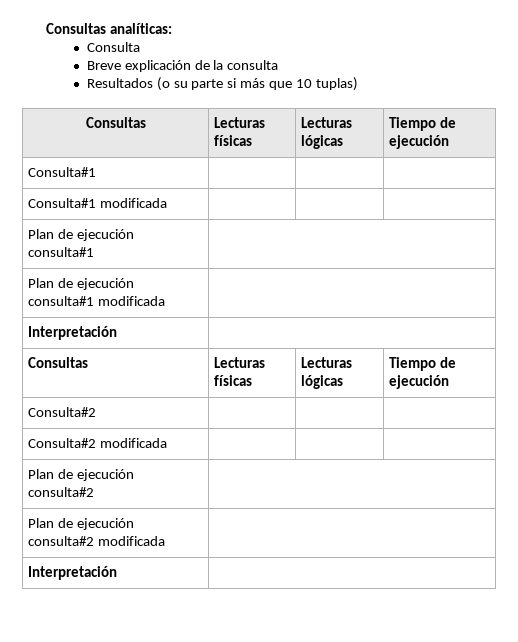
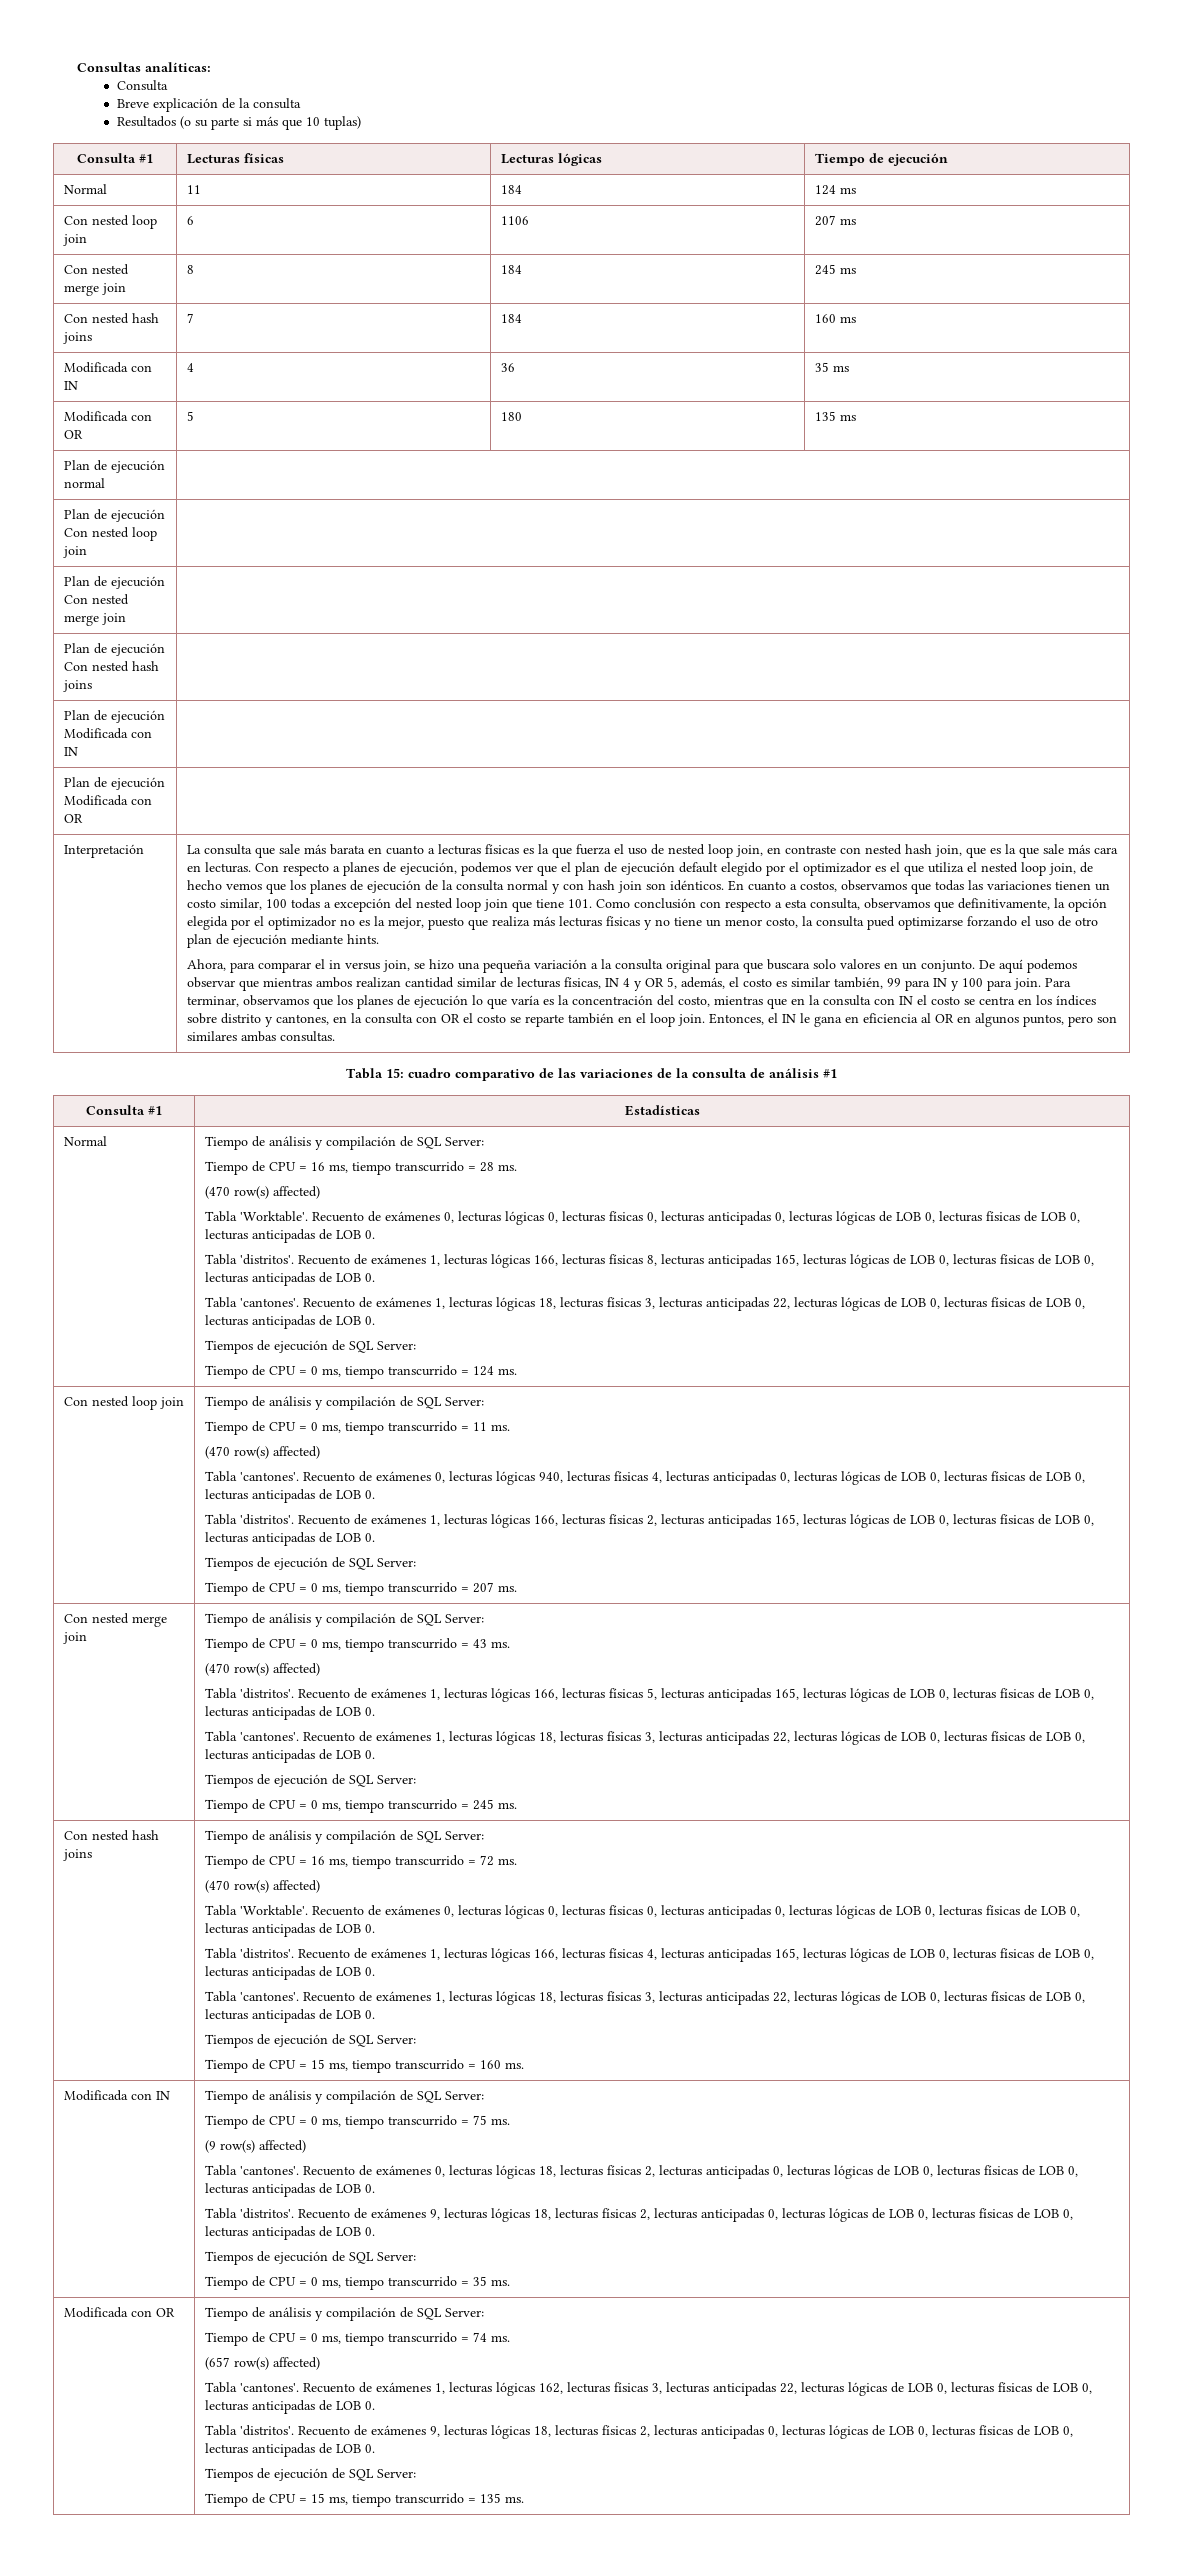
  Resultados (o su parte si más que 10 tuplas)
- Consultas | Lecturas físicas | Lecturas lógicas | Tiempo de ejecución
- Consulta#1 | | |
- Consulta#1 modificada | | |
- Plan de ejecución consulta#1 |
- Plan de ejecución consulta#1 modificada |
- Interpretación |
- Consultas | Lecturas físicas | Lecturas lógicas | Tiempo de ejecución
- Consulta#2 | | |
- Consulta#2 modificada | | |
- Plan de ejecución consulta#2 |
- Plan de ejecución consulta#2 modificada |
- Interpretación |
+ Consulta #1 | Lecturas físicas | Lecturas lógicas | Tiempo de ejecución
+ Normal | 11 | 184 | 124 ms
+ Con nested loop join | 6 | 1106 | 207 ms
+ Con nested merge join | 8 | 184 | 245 ms
+ Con nested hash joins | 7 | 184 | 160 ms
+ Modificada con IN | 4 | 36 | 35 ms
+ Modificada con OR | 5 | 180 | 135 ms
+ Plan de ejecución normal |
+ Plan de ejecución Con nested loop join |
+ Plan de ejecución Con nested merge join |
+ Plan de ejecución Con nested hash joins |
+ Plan de ejecución Modificada con IN |
+ Plan de ejecución Modificada con OR |
+ Interpretación | La consulta que sale más barata en cuanto a lecturas físicas es la que fuerza el uso de nested loop join, en contraste con nested hash join, que es la que sale más cara en lecturas. Con respecto a planes de ejecución, podemos ver que el plan de ejecución default elegido por el optimizador es el que utiliza el nested loop join, de hecho vemos que los planes de ejecución de la consulta normal y con hash join son idénticos. En cuanto a costos, observamos que todas las variaciones tienen un costo similar, 100 todas a excepción del nested loop join que tiene 101. Como conclusión con respecto a esta consulta, observamos que definitivamente, la opción elegida por el optimizador no es la mejor, puesto que realiza más lecturas físicas y no tiene un menor costo, la consulta pued optimizarse forzando el uso de otro plan de ejecución mediante hints.
+ Ahora, para comparar el in versus join, se hizo una pequeña variación a la consulta original para que buscara solo valores en un conjunto. De aquí podemos observar que mientras ambos realizan cantidad similar de lecturas físicas, IN 4 y OR 5, además, el costo es similar también, 99 para IN y 100 para join. Para terminar, observamos que los planes de ejecución lo que varía es la concentración del costo, mientras que en la consulta con IN el costo se centra en los índices sobre distrito y cantones, en la consulta con OR el costo se reparte también en el loop join. Entonces, el IN le gana en eficiencia al OR en algunos puntos, pero son similares ambas consultas.
+ Tabla 15: cuadro comparativo de las variaciones de la consulta de análisis #1
+ Consulta #1 | Estadísticas
+ Normal | Tiempo de análisis y compilación de SQL Server:
+ Tiempo de CPU = 16 ms, tiempo transcurrido = 28 ms.
+ (470 row(s) affected)
+ Tabla 'Worktable'. Recuento de exámenes 0, lecturas lógicas 0, lecturas físicas 0, lecturas anticipadas 0, lecturas lógicas de LOB 0, lecturas físicas de LOB 0, lecturas anticipadas de LOB 0.
+ Tabla 'distritos'. Recuento de exámenes 1, lecturas lógicas 166, lecturas físicas 8, lecturas anticipadas 165, lecturas lógicas de LOB 0, lecturas físicas de LOB 0, lecturas anticipadas de LOB 0.
+ Tabla 'cantones'. Recuento de exámenes 1, lecturas lógicas 18, lecturas físicas 3, lecturas anticipadas 22, lecturas lógicas de LOB 0, lecturas físicas de LOB 0, lecturas anticipadas de LOB 0.
+ Tiempos de ejecución de SQL Server:
+ Tiempo de CPU = 0 ms, tiempo transcurrido = 124 ms.
+ Con nested loop join | Tiempo de análisis y compilación de SQL Server:
+ Tiempo de CPU = 0 ms, tiempo transcurrido = 11 ms.
+ (470 row(s) affected)
+ Tabla 'cantones'. Recuento de exámenes 0, lecturas lógicas 940, lecturas físicas 4, lecturas anticipadas 0, lecturas lógicas de LOB 0, lecturas físicas de LOB 0, lecturas anticipadas de LOB 0.
+ Tabla 'distritos'. Recuento de exámenes 1, lecturas lógicas 166, lecturas físicas 2, lecturas anticipadas 165, lecturas lógicas de LOB 0, lecturas físicas de LOB 0, lecturas anticipadas de LOB 0.
+ Tiempos de ejecución de SQL Server:
+ Tiempo de CPU = 0 ms, tiempo transcurrido = 207 ms.
+ Con nested merge join | Tiempo de análisis y compilación de SQL Server:
+ Tiempo de CPU = 0 ms, tiempo transcurrido = 43 ms.
+ (470 row(s) affected)
+ Tabla 'distritos'. Recuento de exámenes 1, lecturas lógicas 166, lecturas físicas 5, lecturas anticipadas 165, lecturas lógicas de LOB 0, lecturas físicas de LOB 0, lecturas anticipadas de LOB 0.
+ Tabla 'cantones'. Recuento de exámenes 1, lecturas lógicas 18, lecturas físicas 3, lecturas anticipadas 22, lecturas lógicas de LOB 0, lecturas físicas de LOB 0, lecturas anticipadas de LOB 0.
+ Tiempos de ejecución de SQL Server:
+ Tiempo de CPU = 0 ms, tiempo transcurrido = 245 ms.
+ Con nested hash joins | Tiempo de análisis y compilación de SQL Server:
+ Tiempo de CPU = 16 ms, tiempo transcurrido = 72 ms.
+ (470 row(s) affected)
+ Tabla 'Worktable'. Recuento de exámenes 0, lecturas lógicas 0, lecturas físicas 0, lecturas anticipadas 0, lecturas lógicas de LOB 0, lecturas físicas de LOB 0, lecturas anticipadas de LOB 0.
+ Tabla 'distritos'. Recuento de exámenes 1, lecturas lógicas 166, lecturas físicas 4, lecturas anticipadas 165, lecturas lógicas de LOB 0, lecturas físicas de LOB 0, lecturas anticipadas de LOB 0.
+ Tabla 'cantones'. Recuento de exámenes 1, lecturas lógicas 18, lecturas físicas 3, lecturas anticipadas 22, lecturas lógicas de LOB 0, lecturas físicas de LOB 0, lecturas anticipadas de LOB 0.
+ Tiempos de ejecución de SQL Server:
+ Tiempo de CPU = 15 ms, tiempo transcurrido = 160 ms.
+ Modificada con IN | Tiempo de análisis y compilación de SQL Server:
+ Tiempo de CPU = 0 ms, tiempo transcurrido = 75 ms.
+ (9 row(s) affected)
+ Tabla 'cantones'. Recuento de exámenes 0, lecturas lógicas 18, lecturas físicas 2, lecturas anticipadas 0, lecturas lógicas de LOB 0, lecturas físicas de LOB 0, lecturas anticipadas de LOB 0.
+ Tabla 'distritos'. Recuento de exámenes 9, lecturas lógicas 18, lecturas físicas 2, lecturas anticipadas 0, lecturas lógicas de LOB 0, lecturas físicas de LOB 0, lecturas anticipadas de LOB 0.
+ Tiempos de ejecución de SQL Server:
+ Tiempo de CPU = 0 ms, tiempo transcurrido = 35 ms.
+ Modificada con OR | Tiempo de análisis y compilación de SQL Server:
+ Tiempo de CPU = 0 ms, tiempo transcurrido = 74 ms.
+ (657 row(s) affected)
+ Tabla 'cantones'. Recuento de exámenes 1, lecturas lógicas 162, lecturas físicas 3, lecturas anticipadas 22, lecturas lógicas de LOB 0, lecturas físicas de LOB 0, lecturas anticipadas de LOB 0.
+ Tabla 'distritos'. Recuento de exámenes 9, lecturas lógicas 18, lecturas físicas 2, lecturas anticipadas 0, lecturas lógicas de LOB 0, lecturas físicas de LOB 0, lecturas anticipadas de LOB 0.
+ Tiempos de ejecución de SQL Server:
+ Tiempo de CPU = 15 ms, tiempo transcurrido = 135 ms.

